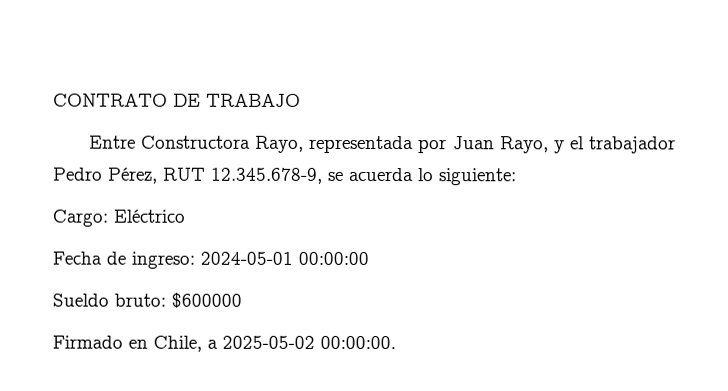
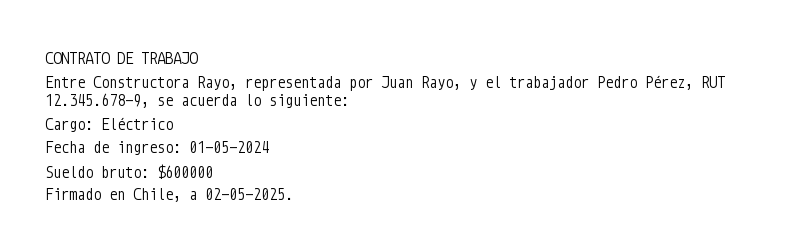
- Fecha de ingreso: 2024-05-01 00:00:00
+ Fecha de ingreso: 01-05-2024
- Firmado en Chile, a 2025-05-02 00:00:00.
+ Firmado en Chile, a 02-05-2025.

